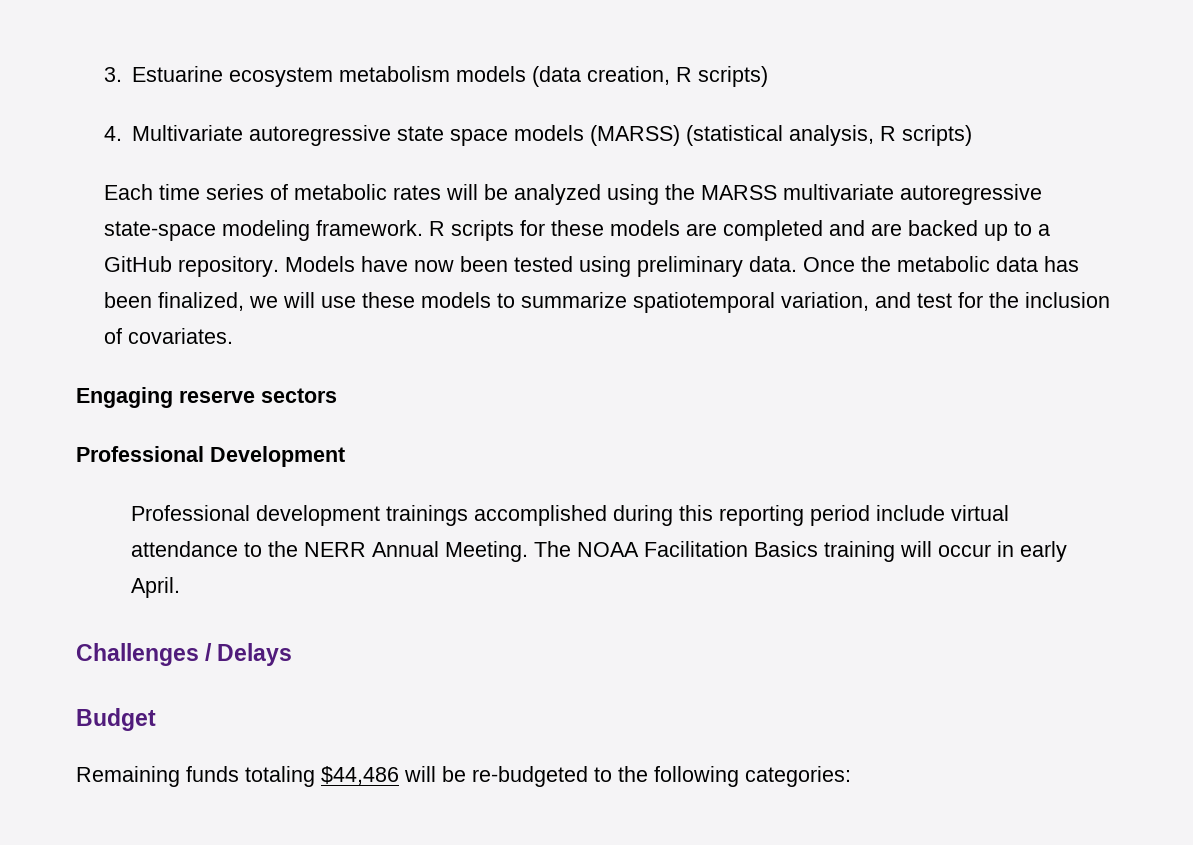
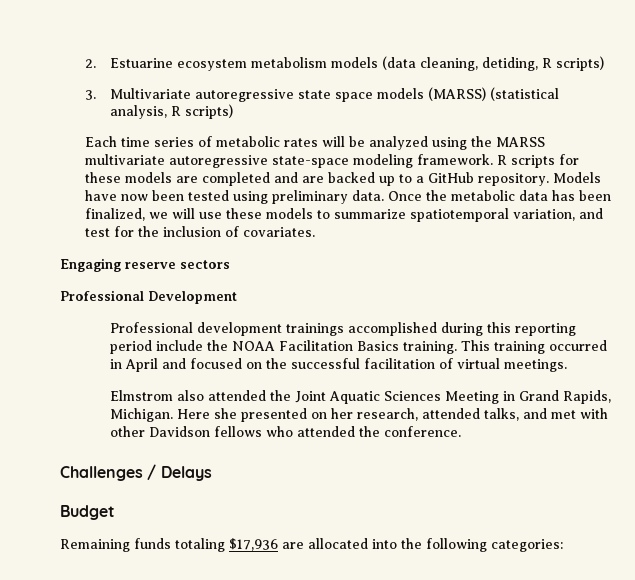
- 3. Estuarine ecosystem metabolism models (data creation, R scripts)
- 4. Multivariate autoregressive state space models (MARSS) (statistical analysis, R scripts)
+ 2. Estuarine ecosystem metabolism models (data cleaning, detiding, R scripts)
+ 3. Multivariate autoregressive state space models (MARSS) (statistical analysis, R scripts)
- Professional development trainings accomplished during this reporting period include virtual attendance to the NERR Annual Meeting. The NOAA Facilitation Basics training will occur in early April.
+ Professional development trainings accomplished during this reporting period include the NOAA Facilitation Basics training. This training occurred in April and focused on the successful facilitation of virtual meetings.
+ Elmstrom also attended the Joint Aquatic Sciences Meeting in Grand Rapids, Michigan. Here she presented on her research, attended talks, and met with other Davidson fellows who attended the conference.
- Remaining funds totaling $44,486 will be re-budgeted to the following categories:
+ Remaining funds totaling $17,936 are allocated into the following categories:

